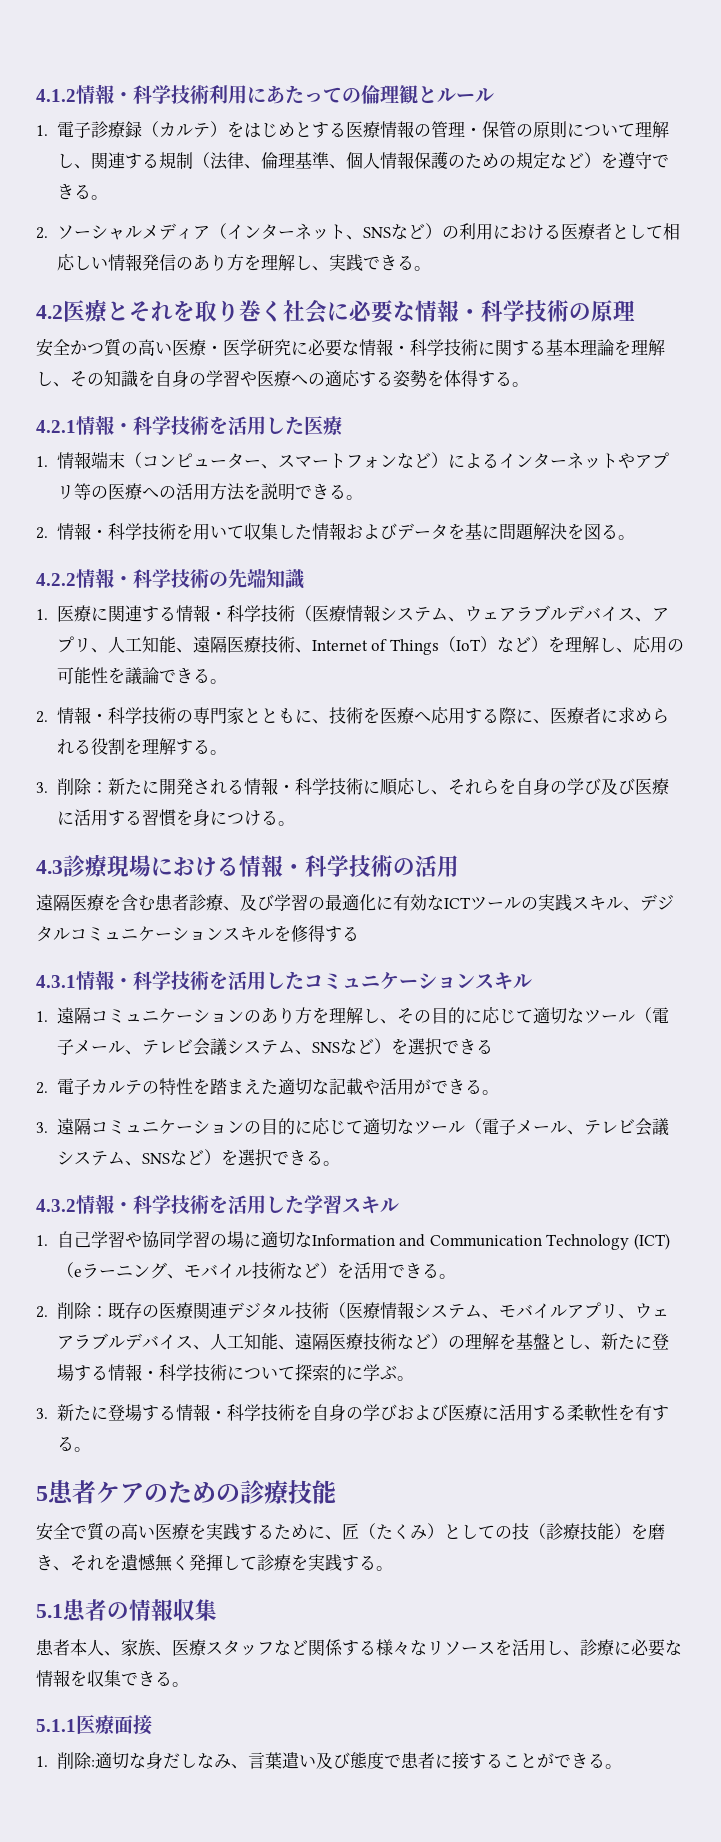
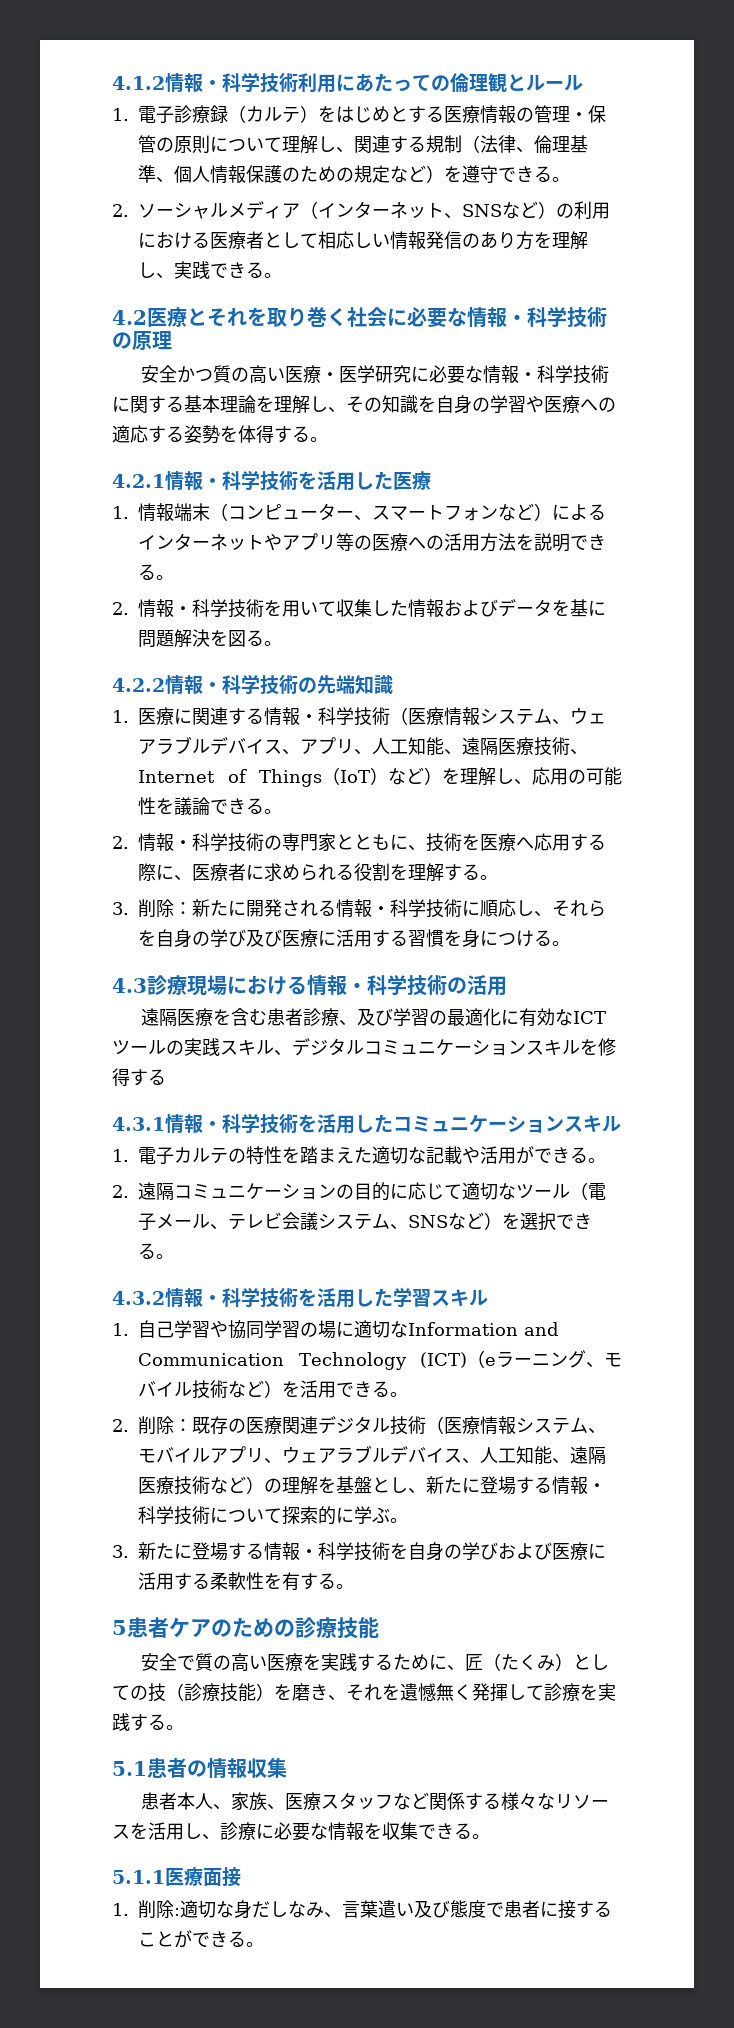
- 1.遠隔コミュニケーションのあり方を理解し、その目的に応じて適切なツール（電子メール、テレビ会議システム、SNSなど）を選択できる
- 2.電子カルテの特性を踏まえた適切な記載や活用ができる。
+ 1.電子カルテの特性を踏まえた適切な記載や活用ができる。
- 3.遠隔コミュニケーションの目的に応じて適切なツール（電子メール、テレビ会議システム、SNSなど）を選択できる。
+ 2.遠隔コミュニケーションの目的に応じて適切なツール（電子メール、テレビ会議システム、SNSなど）を選択できる。

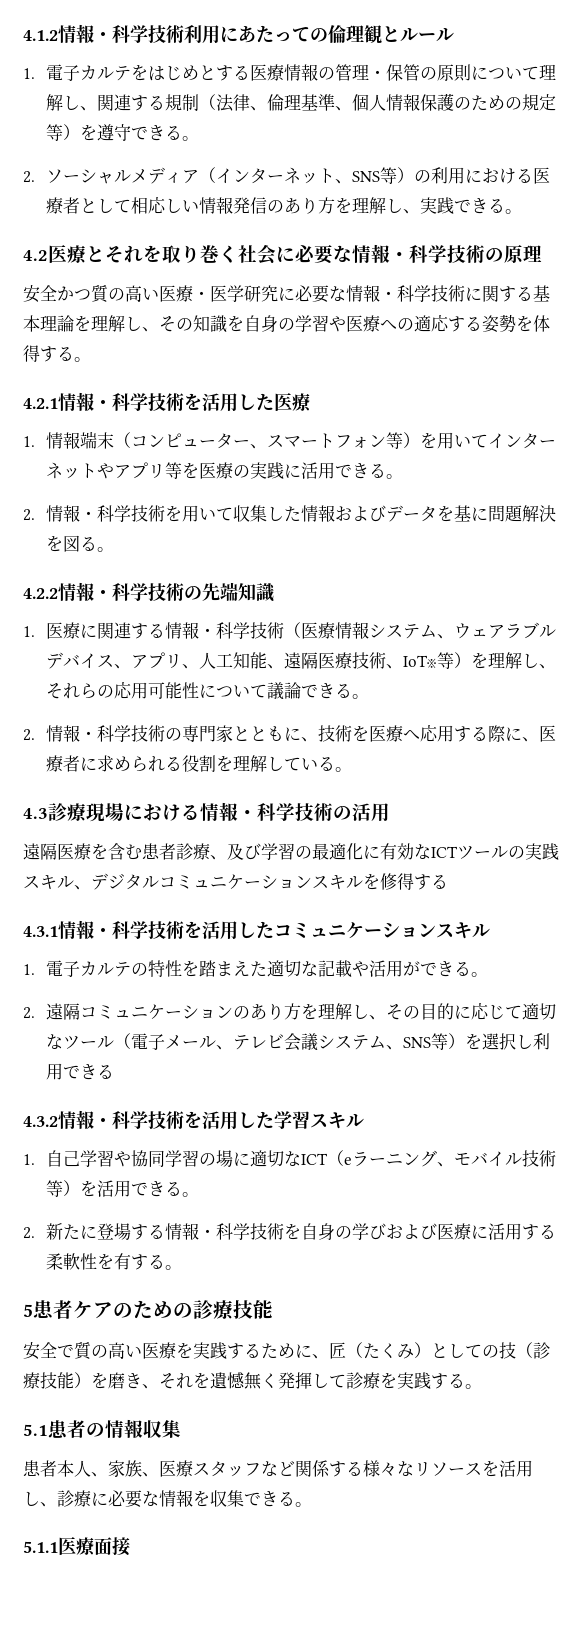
- 1.電子診療録（カルテ）をはじめとする医療情報の管理・保管の原則について理解し、関連する規制（法律、倫理基準、個人情報保護のための規定など）を遵守できる。
+ 1.電子カルテをはじめとする医療情報の管理・保管の原則について理解し、関連する規制（法律、倫理基準、個人情報保護のための規定等）を遵守できる。
- 2.ソーシャルメディア（インターネット、SNSなど）の利用における医療者として相応しい情報発信のあり方を理解し、実践できる。
+ 2.ソーシャルメディア（インターネット、SNS等）の利用における医療者として相応しい情報発信のあり方を理解し、実践できる。
- 1.情報端末（コンピューター、スマートフォンなど）によるインターネットやアプリ等の医療への活用方法を説明できる。
+ 1.情報端末（コンピューター、スマートフォン等）を用いてインターネットやアプリ等を医療の実践に活用できる。
- 1.医療に関連する情報・科学技術（医療情報システム、ウェアラブルデバイス、アプリ、人工知能、遠隔医療技術、Internet of Things（IoT）など）を理解し、応用の可能性を議論できる。
+ 1.医療に関連する情報・科学技術（医療情報システム、ウェアラブルデバイス、アプリ、人工知能、遠隔医療技術、IoT※等）を理解し、それらの応用可能性について議論できる。
- 2.情報・科学技術の専門家とともに、技術を医療へ応用する際に、医療者に求められる役割を理解する。
- 3.削除：新たに開発される情報・科学技術に順応し、それらを自身の学び及び医療に活用する習慣を身につける。
+ 2.情報・科学技術の専門家とともに、技術を医療へ応用する際に、医療者に求められる役割を理解している。
- 2.遠隔コミュニケーションの目的に応じて適切なツール（電子メール、テレビ会議システム、SNSなど）を選択できる。
+ 2.遠隔コミュニケーションのあり方を理解し、その目的に応じて適切なツール（電子メール、テレビ会議システム、SNS等）を選択し利用できる
- 1.自己学習や協同学習の場に適切なInformation and Communication Technology (ICT)（eラーニング、モバイル技術など）を活用できる。
+ 1.自己学習や協同学習の場に適切なICT（eラーニング、モバイル技術等）を活用できる。
- 2.削除：既存の医療関連デジタル技術（医療情報システム、モバイルアプリ、ウェアラブルデバイス、人工知能、遠隔医療技術など）の理解を基盤とし、新たに登場する情報・科学技術について探索的に学ぶ。
- 3.新たに登場する情報・科学技術を自身の学びおよび医療に活用する柔軟性を有する。
+ 2.新たに登場する情報・科学技術を自身の学びおよび医療に活用する柔軟性を有する。
- 1.削除:適切な身だしなみ、言葉遣い及び態度で患者に接することができる。

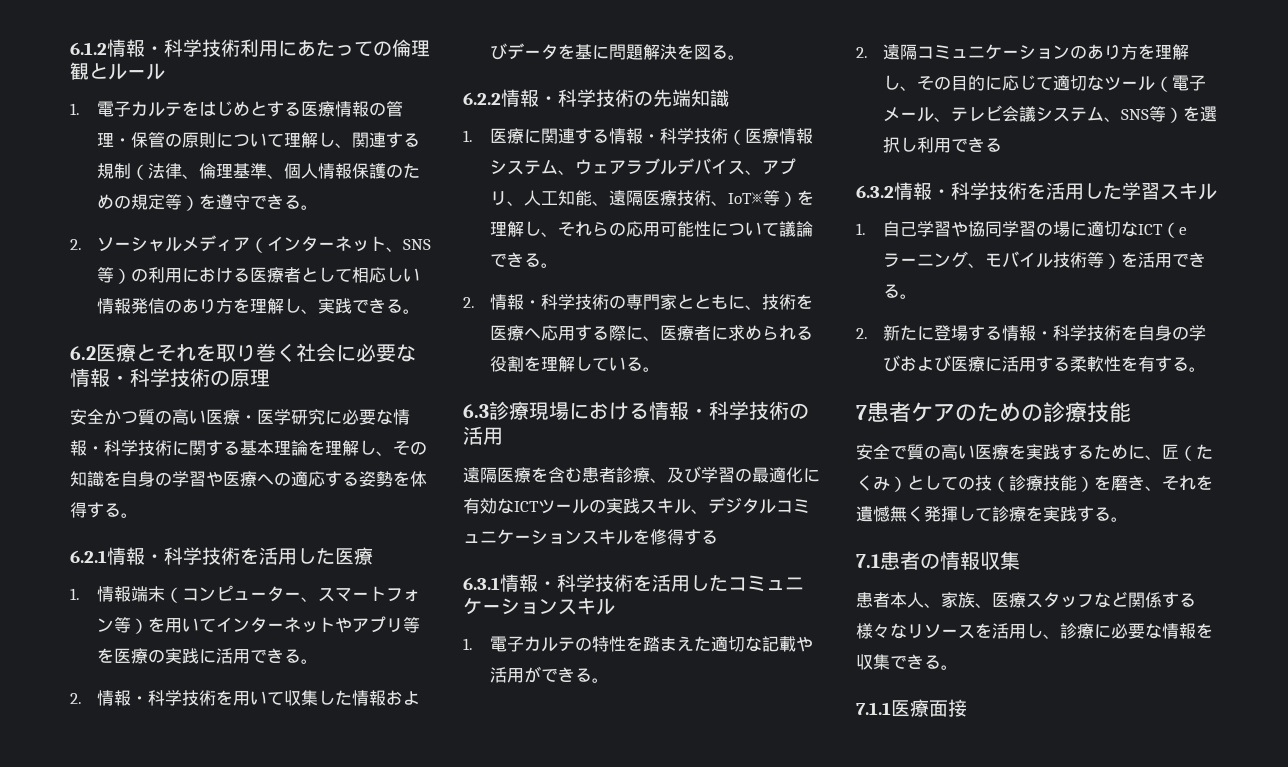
- 4.1.2情報・科学技術利用にあたっての倫理観とルール
+ 6.1.2情報・科学技術利用にあたっての倫理観とルール
- 4.2医療とそれを取り巻く社会に必要な情報・科学技術の原理
+ 6.2医療とそれを取り巻く社会に必要な情報・科学技術の原理
- 4.2.1情報・科学技術を活用した医療
+ 6.2.1情報・科学技術を活用した医療
- 4.2.2情報・科学技術の先端知識
+ 6.2.2情報・科学技術の先端知識
- 4.3診療現場における情報・科学技術の活用
+ 6.3診療現場における情報・科学技術の活用
- 4.3.1情報・科学技術を活用したコミュニケーションスキル
+ 6.3.1情報・科学技術を活用したコミュニケーションスキル
- 4.3.2情報・科学技術を活用した学習スキル
+ 6.3.2情報・科学技術を活用した学習スキル
- 5患者ケアのための診療技能
+ 7患者ケアのための診療技能
- 5.1患者の情報収集
+ 7.1患者の情報収集
- 5.1.1医療面接
+ 7.1.1医療面接

